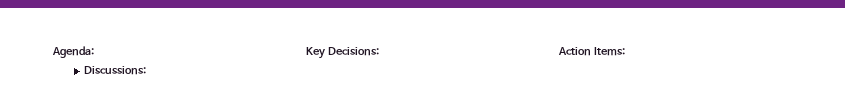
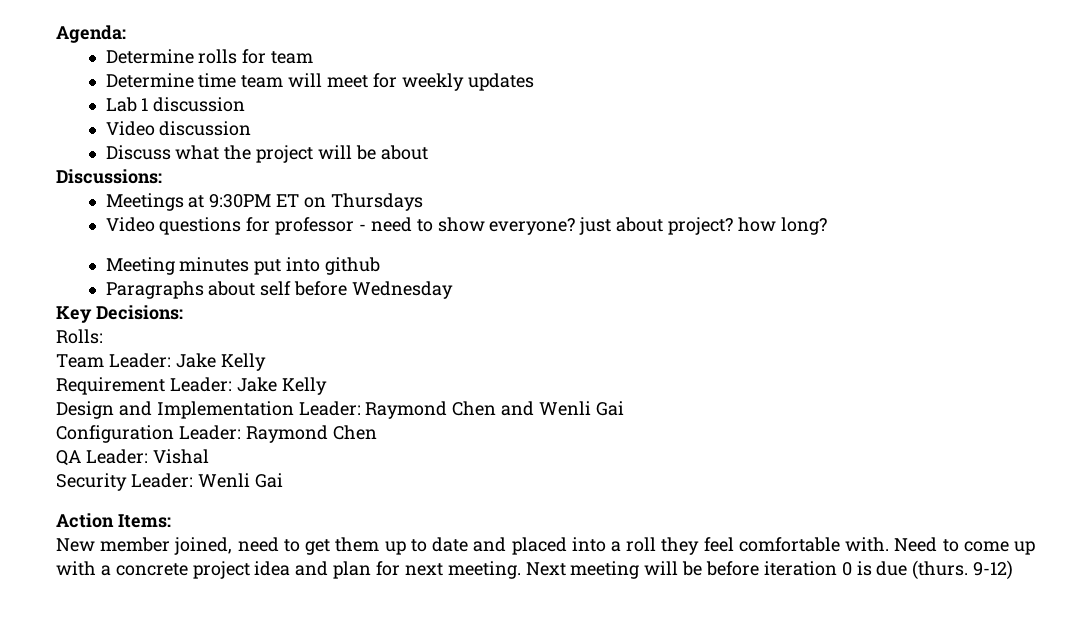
+ Determine rolls for team
+ Determine time team will meet for weekly updates
+ Lab 1 discussion
+ Video discussion
+ Discuss what the project will be about
  Discussions:
+ Meetings at 9:30PM ET on Thursdays
+ Video questions for professor - need to show everyone? just about project? how long?
+ Meeting minutes put into github
+ Paragraphs about self before Wednesday
  Key Decisions:
+ Rolls:
+ Team Leader: Jake Kelly
+ Requirement Leader: Jake Kelly
+ Design and Implementation Leader: Raymond Chen and Wenli Gai
+ Configuration Leader: Raymond Chen
+ QA Leader: Vishal
+ Security Leader: Wenli Gai
  Action Items:
+ New member joined, need to get them up to date and placed into a roll they feel comfortable with. Need to come up with a concrete project idea and plan for next meeting. Next meeting will be before iteration 0 is due (thurs. 9-12)

